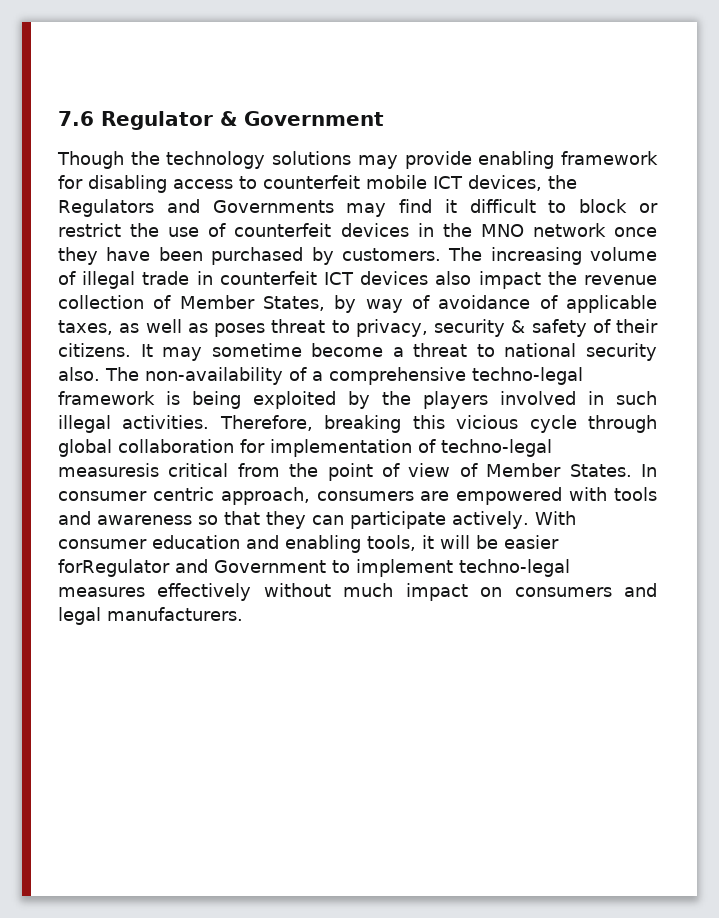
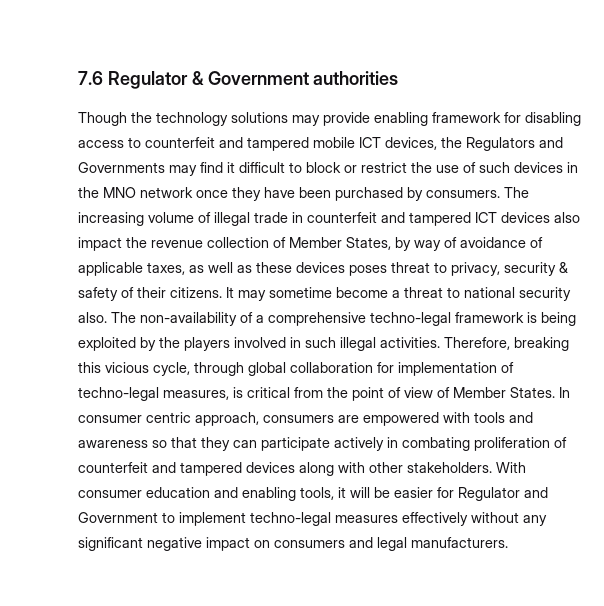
- 7.6 Regulator & Government
+ 7.6 Regulator & Government authorities
- Though the technology solutions may provide enabling framework for disabling access to counterfeit mobile ICT devices, the Regulators and Governments may find it difficult to block or restrict the use of counterfeit devices in the MNO network once they have been purchased by customers.
+ Though the technology solutions may provide enabling framework for disabling access to counterfeit and tampered mobile ICT devices, the Regulators and Governments may find it difficult to block or restrict the use of such devices in the MNO network once they have been purchased by consumers.
- The increasing volume of illegal trade in counterfeit ICT devices also impact the revenue collection of Member States, by way of avoidance of applicable taxes, as well as poses threat to privacy, security & safety of their citizens.
+ The increasing volume of illegal trade in counterfeit and tampered ICT devices also impact the revenue collection of Member States, by way of avoidance of applicable taxes, as well as these devices poses threat to privacy, security & safety of their citizens.
- Therefore, breaking this vicious cycle through global collaboration for implementation of techno-legal measuresis critical from the point of view of Member States.
+ Therefore, breaking this vicious cycle, through global collaboration for implementation of techno-legal measures, is critical from the point of view of Member States.
- In consumer centric approach, consumers are empowered with tools and awareness so that they can participate actively.
+ In consumer centric approach, consumers are empowered with tools and awareness so that they can participate actively in combating proliferation of counterfeit and tampered devices along with other stakeholders.
- With consumer education and enabling tools, it will be easier forRegulator and Government to implement techno-legal measures effectively without much impact on consumers and legal manufacturers.
+ With consumer education and enabling tools, it will be easier for Regulator and Government to implement techno-legal measures effectively without any significant negative impact on consumers and legal manufacturers.

